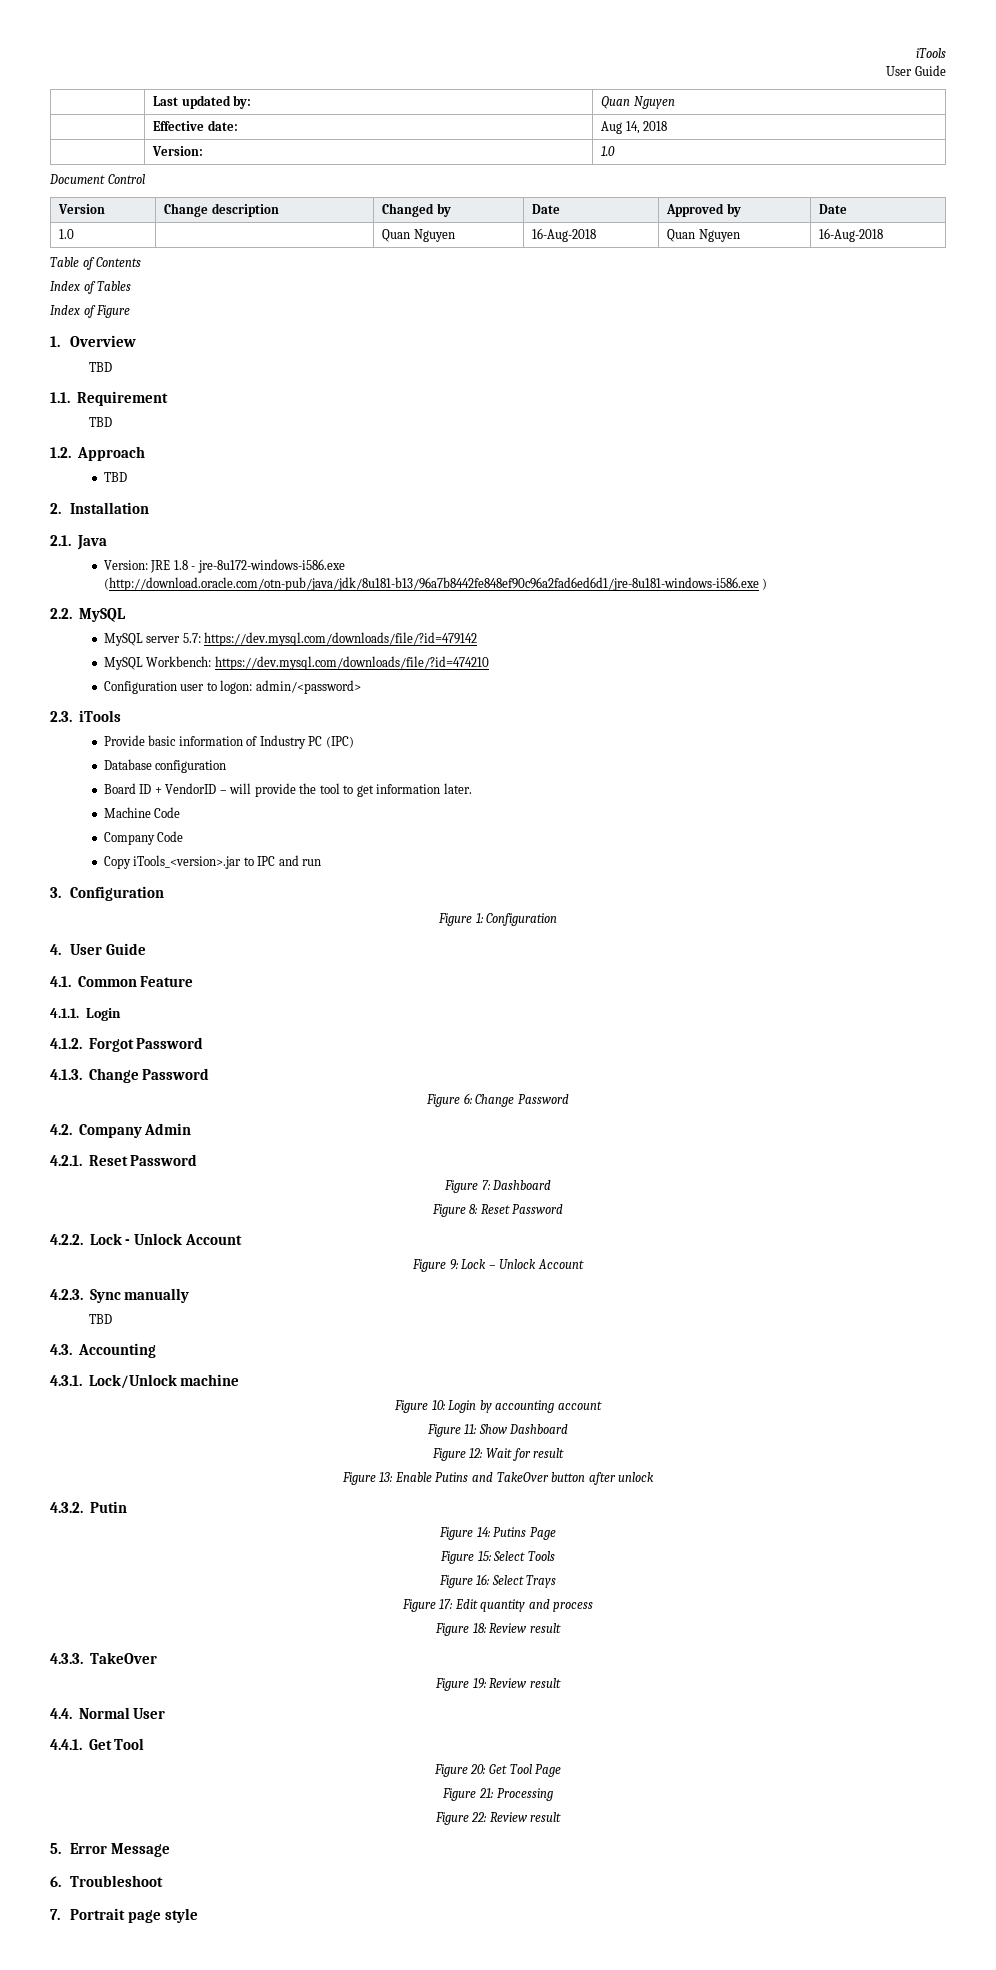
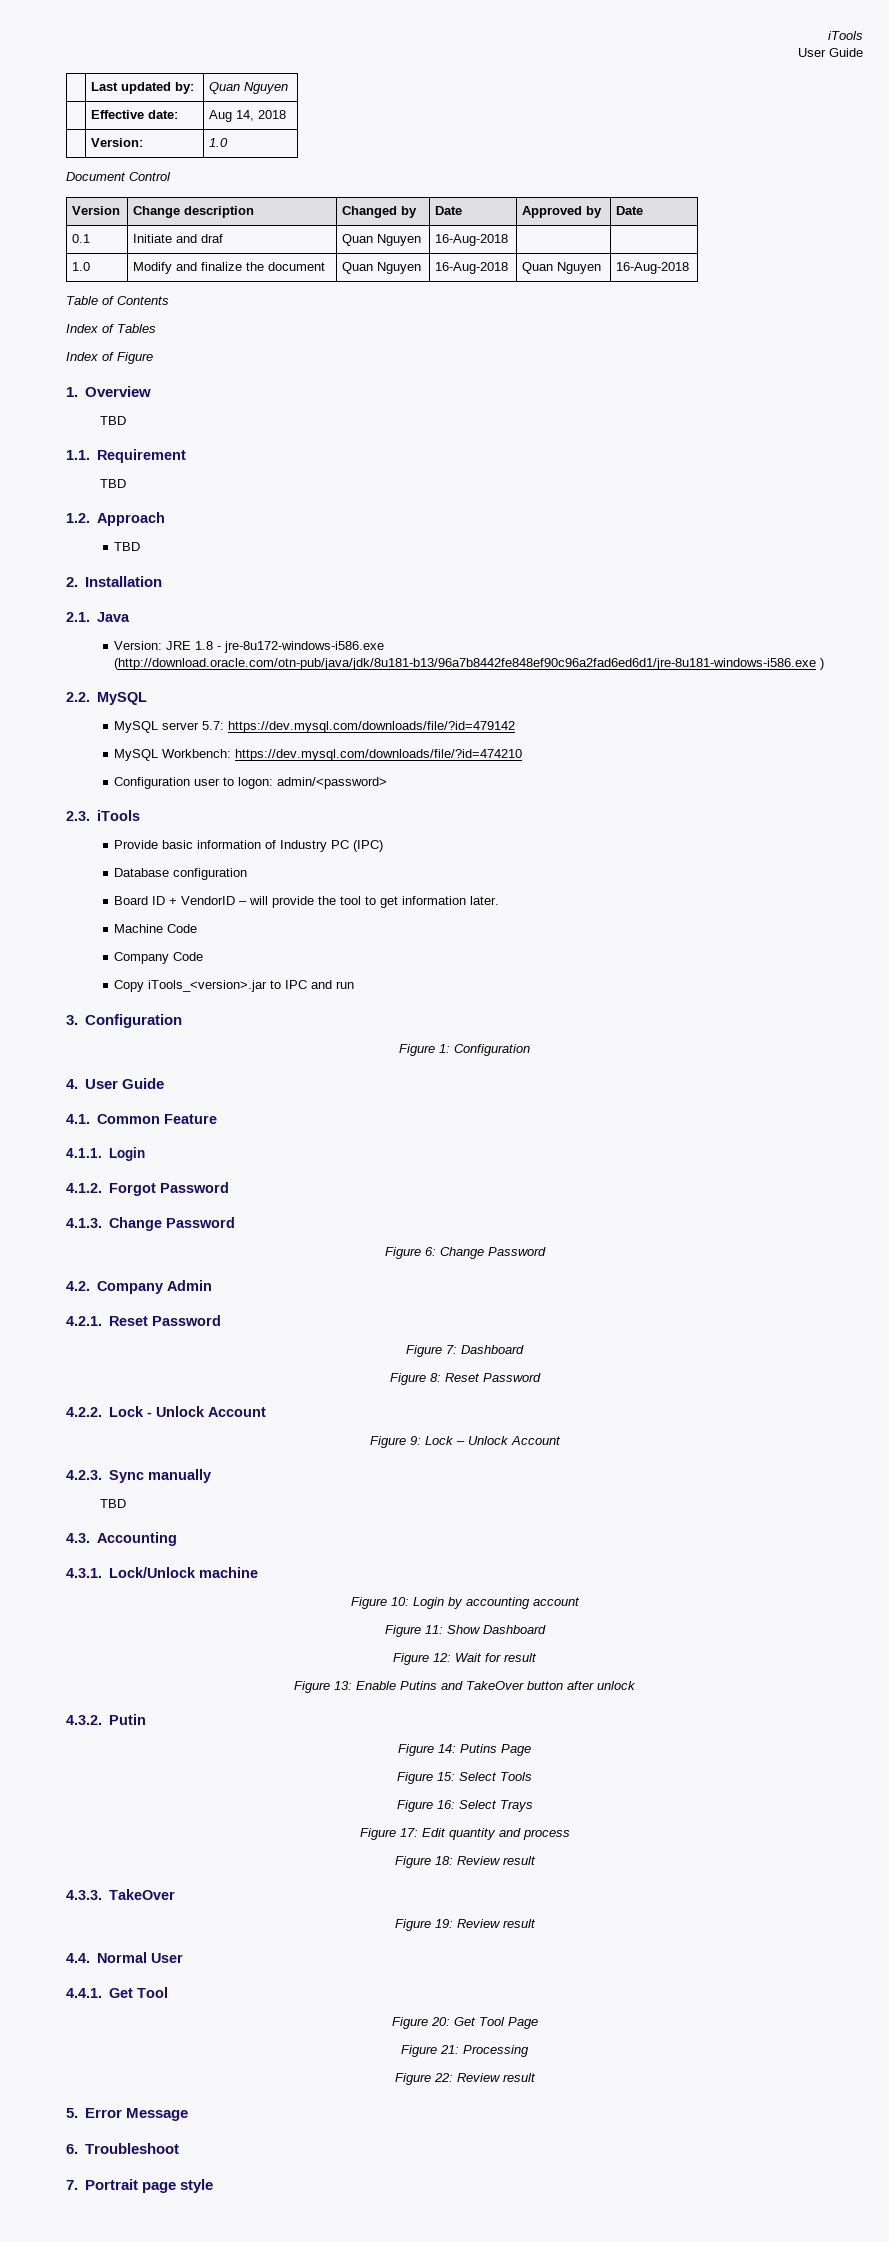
- 1.0 | | Quan Nguyen | 16-Aug-2018 | Quan Nguyen | 16-Aug-2018
+ 0.1 | Initiate and draf | Quan Nguyen | 16-Aug-2018 | |
+ 1.0 | Modify and finalize the document | Quan Nguyen | 16-Aug-2018 | Quan Nguyen | 16-Aug-2018

